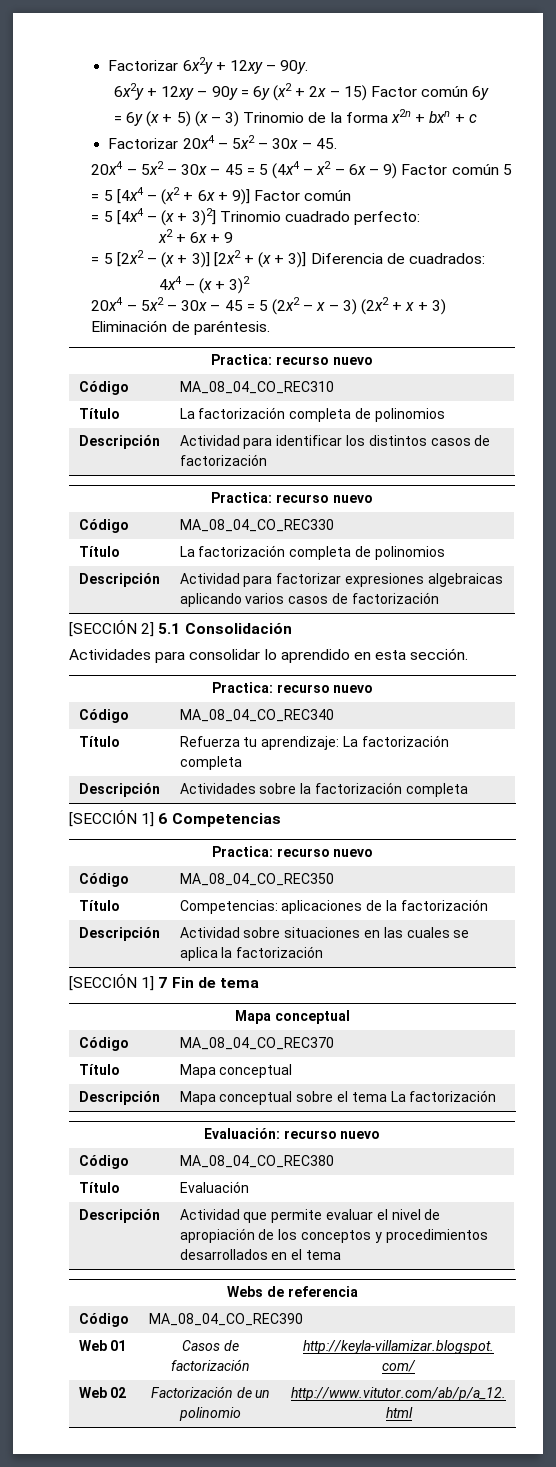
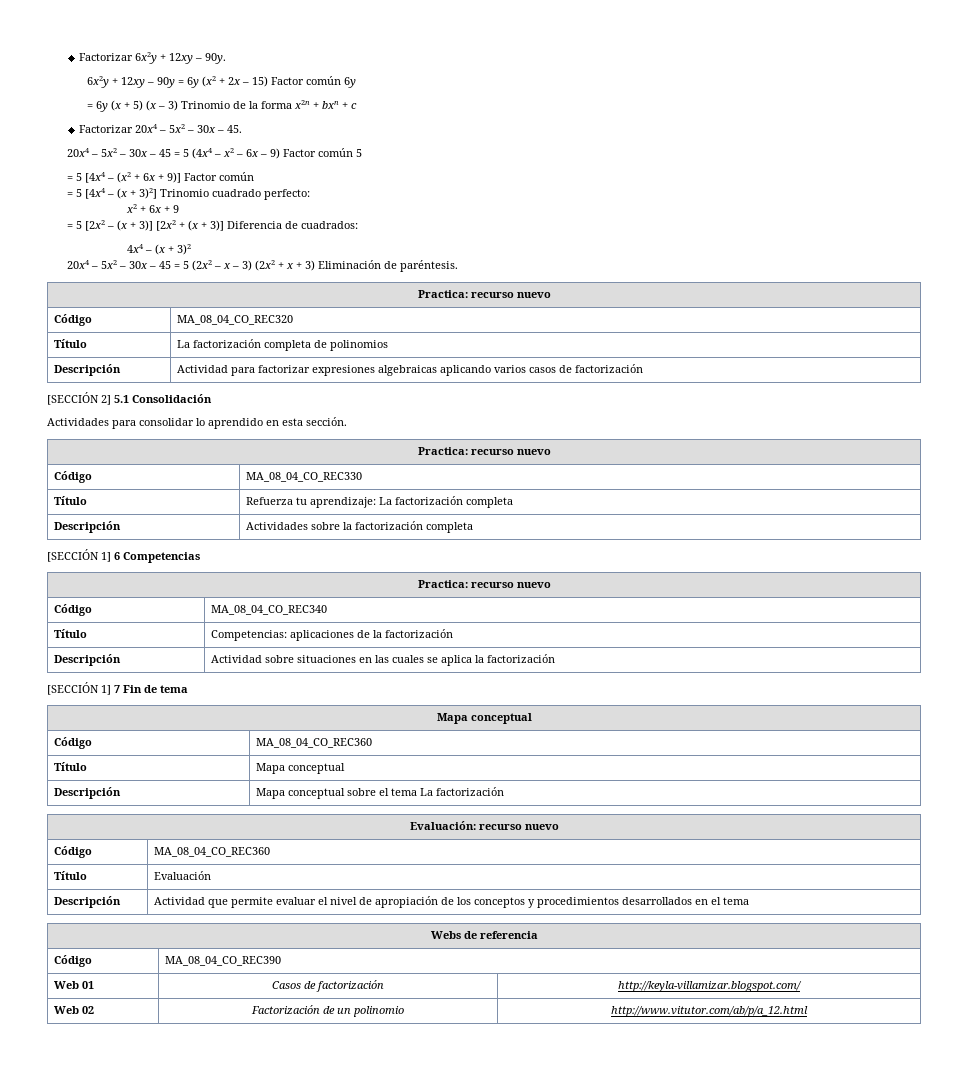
- Código | MA_08_04_CO_REC310
- Título | La factorización completa de polinomios
- Descripción | Actividad para identificar los distintos casos de factorización
- Practica: recurso nuevo
- Código | MA_08_04_CO_REC330
+ Código | MA_08_04_CO_REC320
- Código | MA_08_04_CO_REC340
+ Código | MA_08_04_CO_REC330
- Código | MA_08_04_CO_REC350
+ Código | MA_08_04_CO_REC340
  [SECCIÓN 1] 7 Fin de tema
  Mapa conceptual
- Código | MA_08_04_CO_REC370
+ Código | MA_08_04_CO_REC360
  Evaluación: recurso nuevo
- Código | MA_08_04_CO_REC380
+ Código | MA_08_04_CO_REC360

